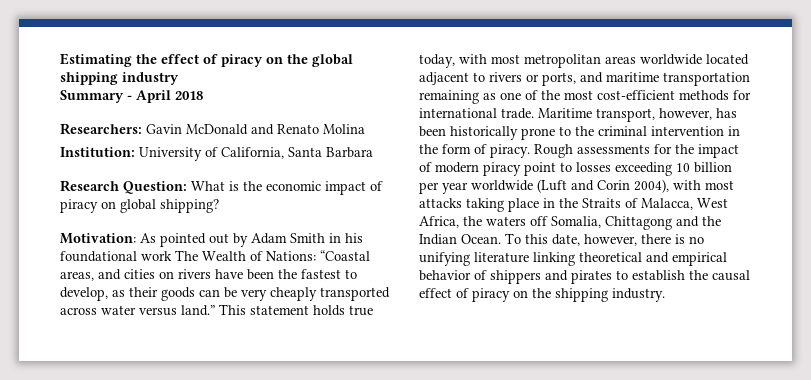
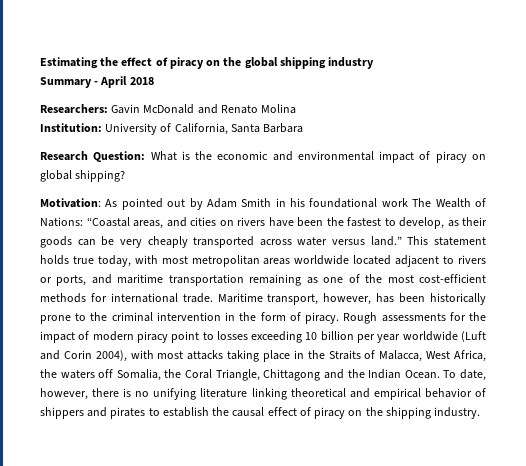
- Research Question: What is the economic impact of piracy on global shipping?
+ Research Question: What is the economic and environmental impact of piracy on global shipping?
- Rough assessments for the impact of modern piracy point to losses exceeding 10 billion per year worldwide (Luft and Corin 2004), with most attacks taking place in the Straits of Malacca, West Africa, the waters off Somalia, Chittagong and the Indian Ocean.
+ Rough assessments for the impact of modern piracy point to losses exceeding 10 billion per year worldwide (Luft and Corin 2004), with most attacks taking place in the Straits of Malacca, West Africa, the waters off Somalia, the Coral Triangle, Chittagong and the Indian Ocean.
- To this date, however, there is no unifying literature linking theoretical and empirical behavior of shippers and pirates to establish the causal effect of piracy on the shipping industry.
+ To date, however, there is no unifying literature linking theoretical and empirical behavior of shippers and pirates to establish the causal effect of piracy on the shipping industry.

